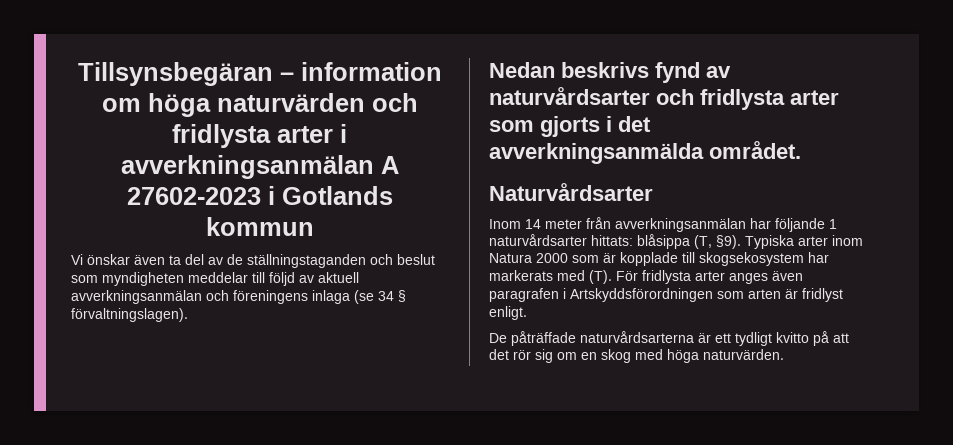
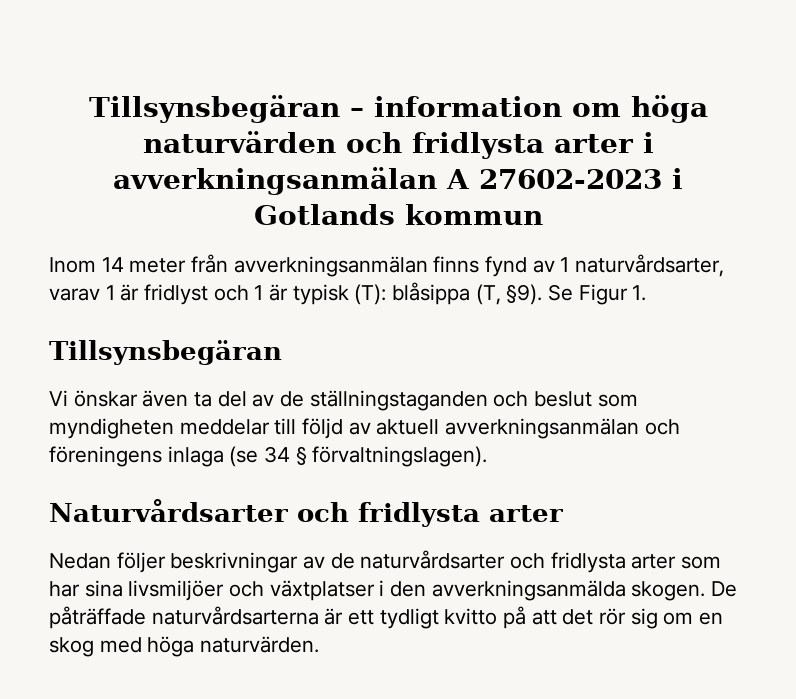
+ Inom 14 meter från avverkningsanmälan finns fynd av 1 naturvårdsarter, varav 1 är fridlyst och 1 är typisk (T): blåsippa (T, §9). Se Figur 1.
+ Tillsynsbegäran
- Nedan beskrivs fynd av naturvårdsarter och fridlysta arter som gjorts i det avverkningsanmälda området.
- Naturvårdsarter
- Inom 14 meter från avverkningsanmälan har följande 1 naturvårdsarter hittats: blåsippa (T, §9). Typiska arter inom Natura 2000 som är kopplade till skogsekosystem har markerats med (T). För fridlysta arter anges även paragrafen i Artskyddsförordningen som arten är fridlyst enligt.
- De påträffade naturvårdsarterna är ett tydligt kvitto på att det rör sig om en skog med höga naturvärden.
+ Naturvårdsarter och fridlysta arter
+ Nedan följer beskrivningar av de naturvårdsarter och fridlysta arter som har sina livsmiljöer och växtplatser i den avverkningsanmälda skogen. De påträffade naturvårdsarterna är ett tydligt kvitto på att det rör sig om en skog med höga naturvärden.

